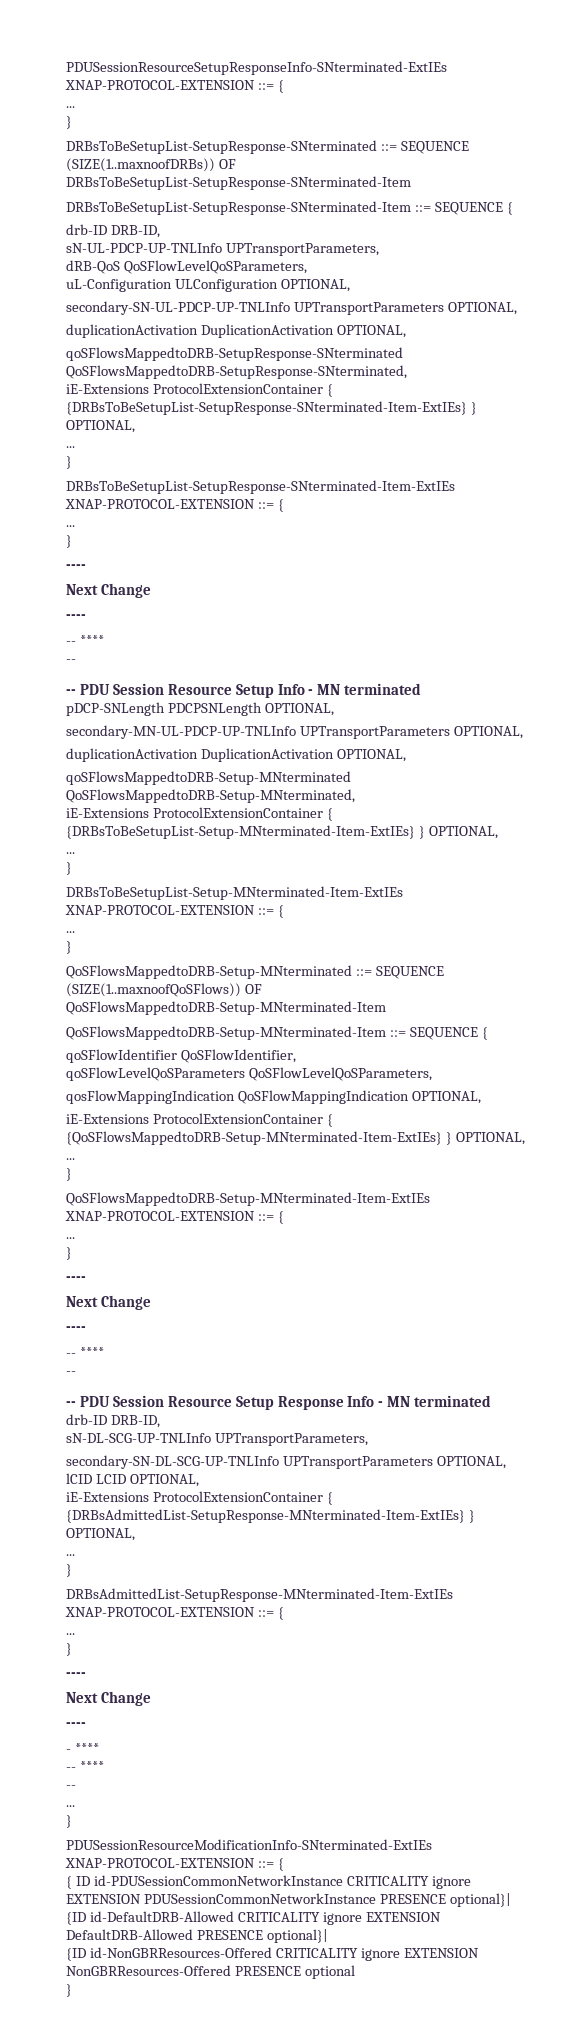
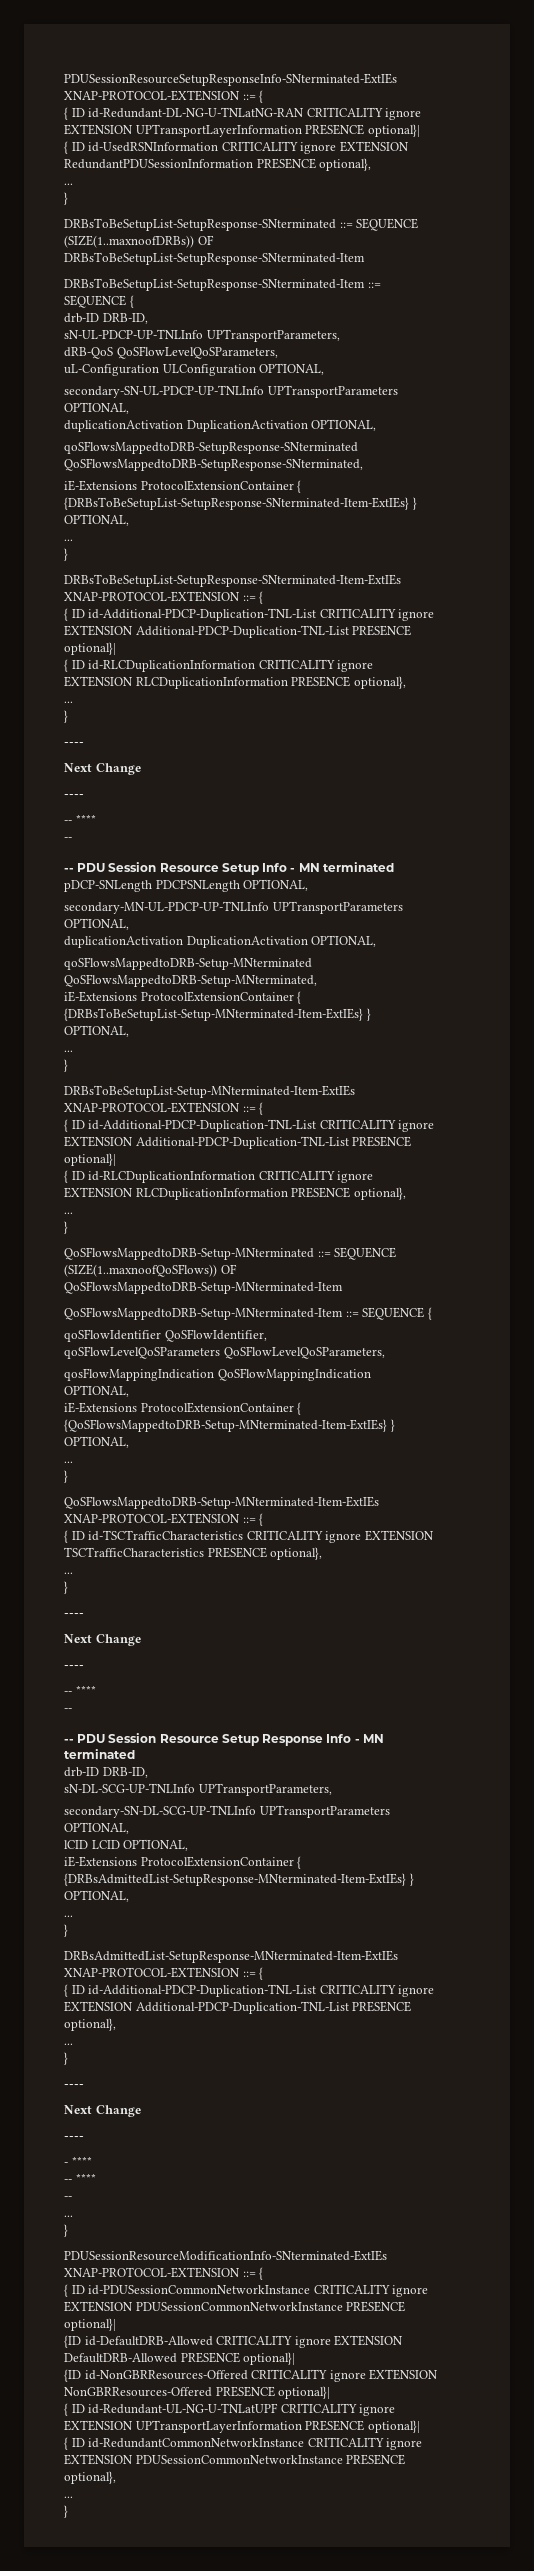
+ { ID id-Redundant-DL-NG-U-TNLatNG-RAN CRITICALITY ignore EXTENSION UPTransportLayerInformation PRESENCE optional}|
+ { ID id-UsedRSNInformation CRITICALITY ignore EXTENSION RedundantPDUSessionInformation PRESENCE optional},
  DRBsToBeSetupList-SetupResponse-SNterminated-Item-ExtIEs XNAP-PROTOCOL-EXTENSION ::= {
+ { ID id-Additional-PDCP-Duplication-TNL-List CRITICALITY ignore EXTENSION Additional-PDCP-Duplication-TNL-List PRESENCE optional}|
+ { ID id-RLCDuplicationInformation CRITICALITY ignore EXTENSION RLCDuplicationInformation PRESENCE optional},
  DRBsToBeSetupList-Setup-MNterminated-Item-ExtIEs XNAP-PROTOCOL-EXTENSION ::= {
+ { ID id-Additional-PDCP-Duplication-TNL-List CRITICALITY ignore EXTENSION Additional-PDCP-Duplication-TNL-List PRESENCE optional}|
+ { ID id-RLCDuplicationInformation CRITICALITY ignore EXTENSION RLCDuplicationInformation PRESENCE optional},
+ { ID id-TSCTrafficCharacteristics CRITICALITY ignore EXTENSION TSCTrafficCharacteristics PRESENCE optional},
+ { ID id-Additional-PDCP-Duplication-TNL-List CRITICALITY ignore EXTENSION Additional-PDCP-Duplication-TNL-List PRESENCE optional},
- {ID id-NonGBRResources-Offered CRITICALITY ignore EXTENSION NonGBRResources-Offered PRESENCE optional
+ {ID id-NonGBRResources-Offered CRITICALITY ignore EXTENSION NonGBRResources-Offered PRESENCE optional}|
+ { ID id-Redundant-UL-NG-U-TNLatUPF CRITICALITY ignore EXTENSION UPTransportLayerInformation PRESENCE optional}|
+ { ID id-RedundantCommonNetworkInstance CRITICALITY ignore EXTENSION PDUSessionCommonNetworkInstance PRESENCE optional},
+ ...

